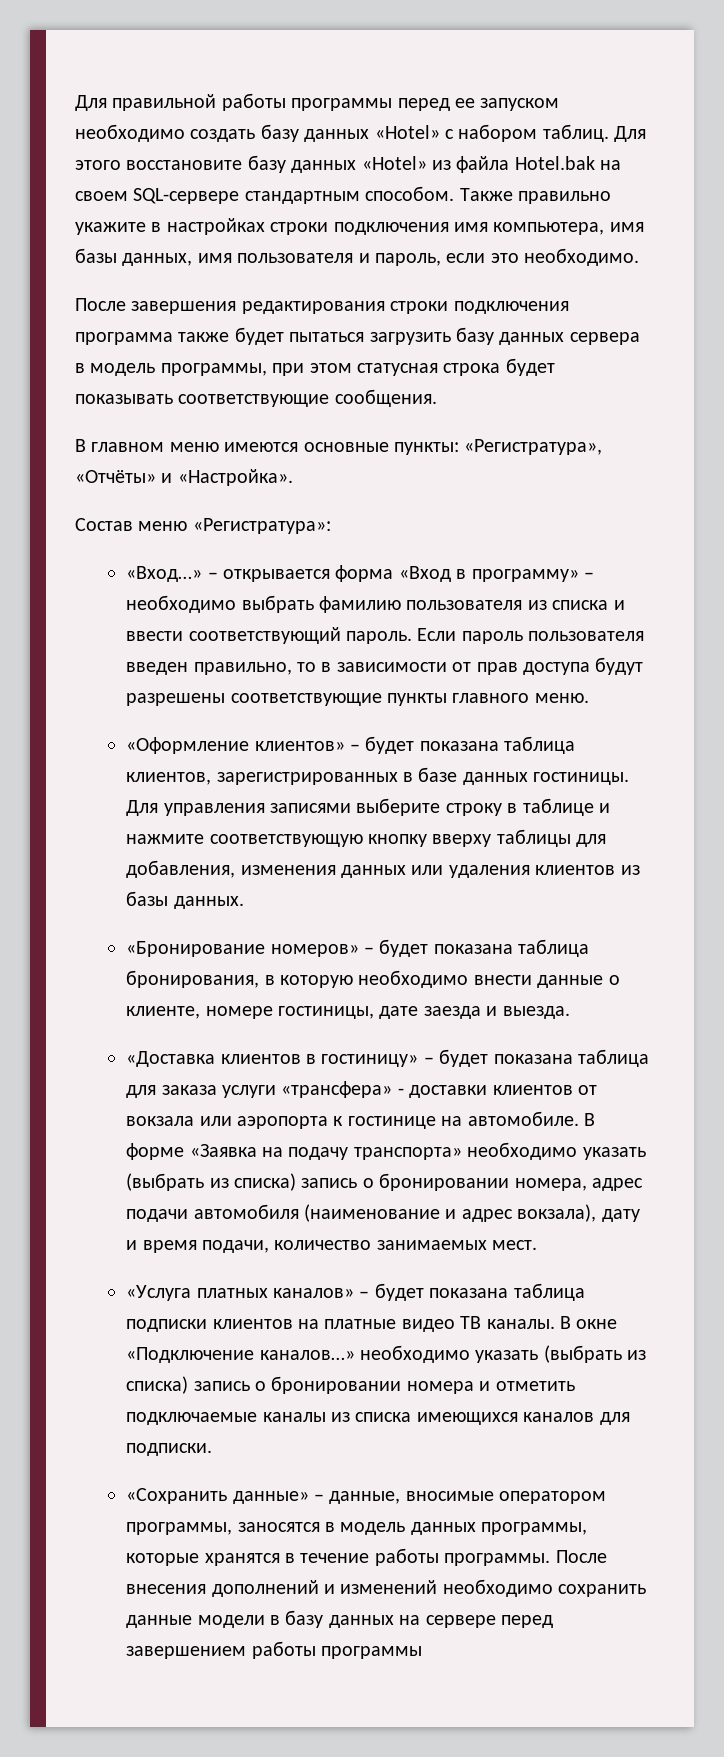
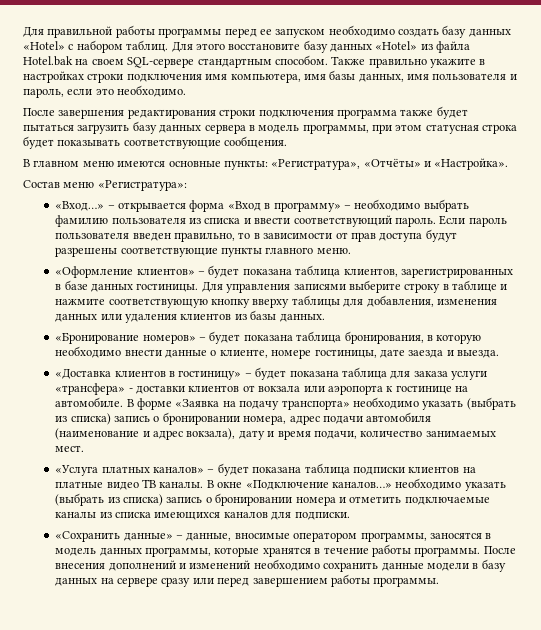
- После внесения дополнений и изменений необходимо сохранить данные модели в базу данных на сервере перед завершением работы программы
+ После внесения дополнений и изменений необходимо сохранить данные модели в базу данных на сервере сразу или перед завершением работы программы.

